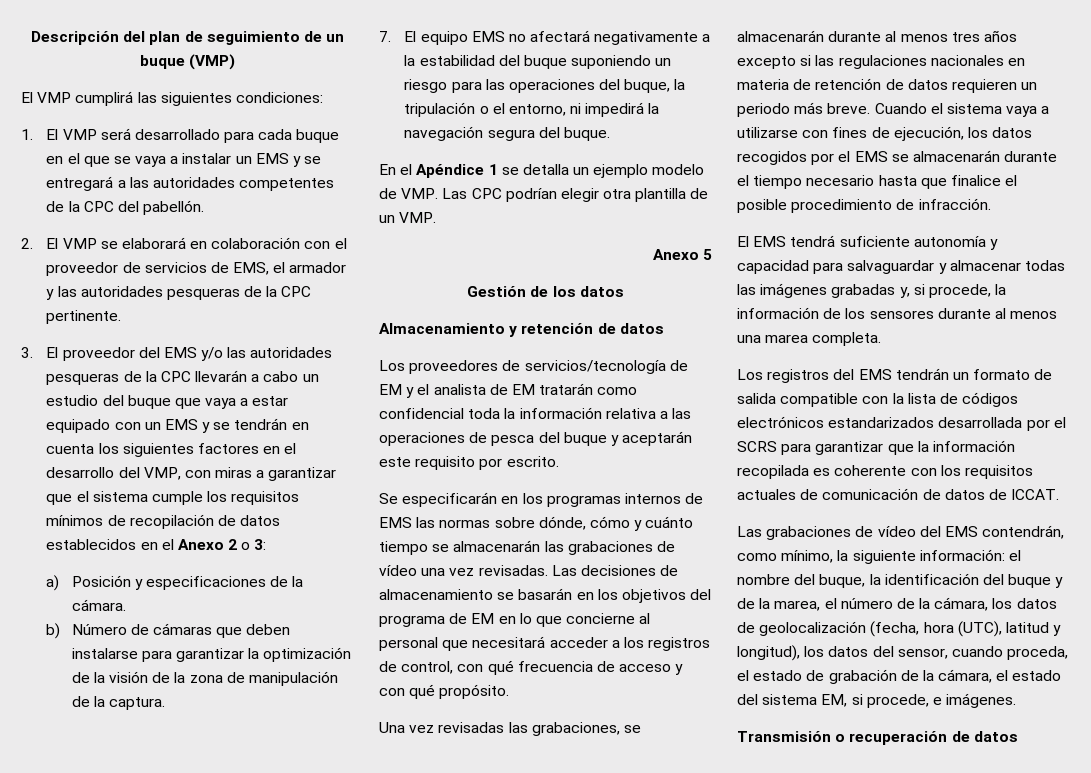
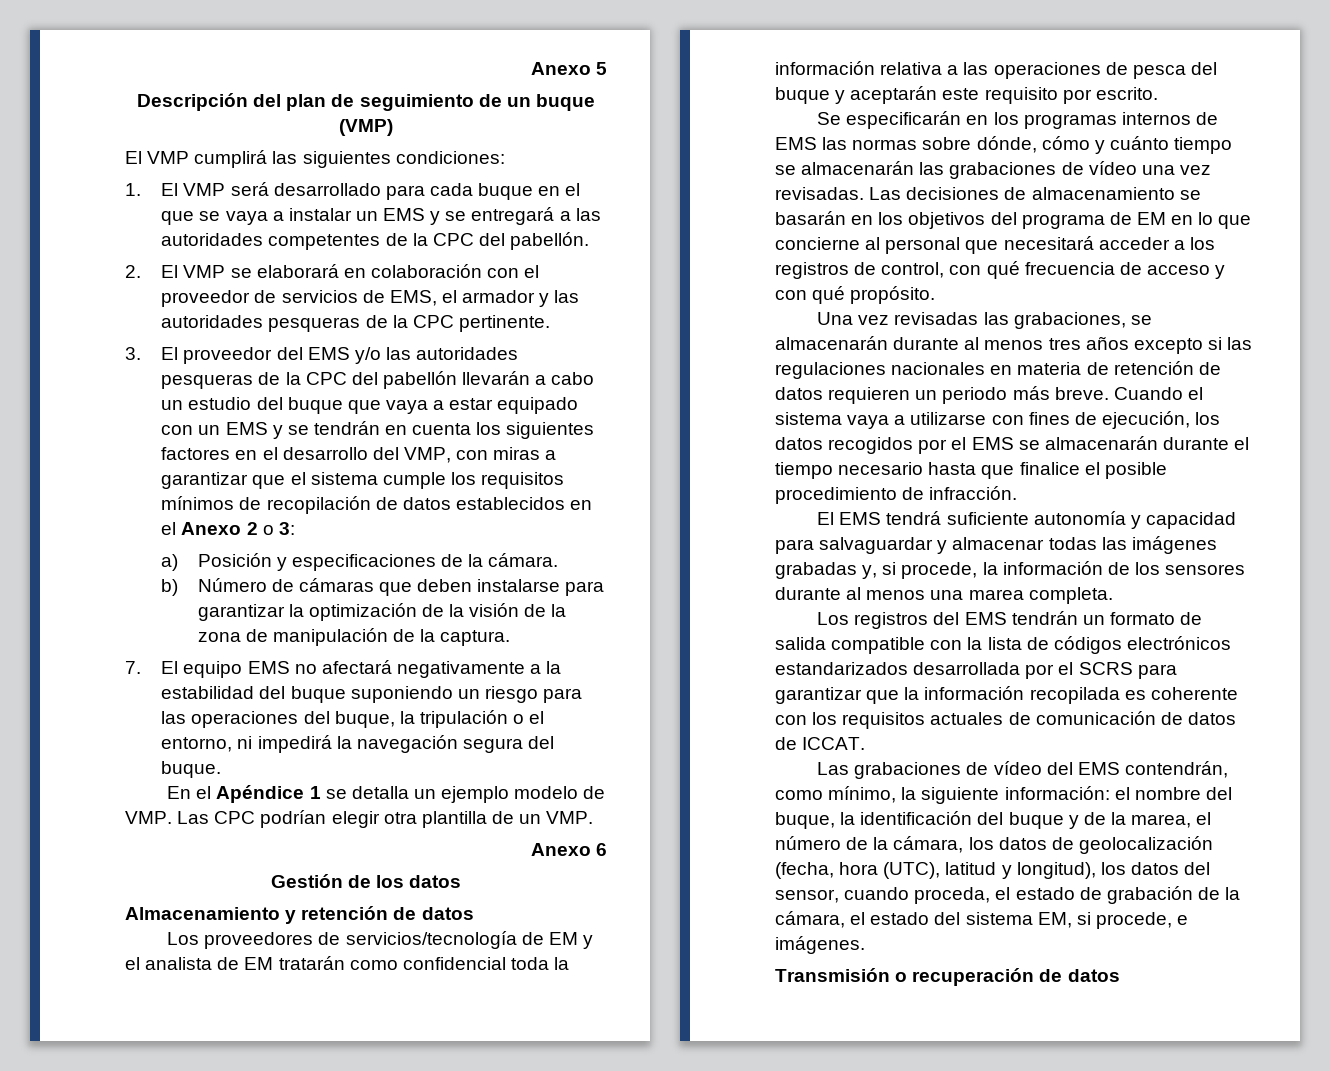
+ Anexo 5
- 3. El proveedor del EMS y/o las autoridades pesqueras de la CPC llevarán a cabo un estudio del buque que vaya a estar equipado con un EMS y se tendrán en cuenta los siguientes factores en el desarrollo del VMP, con miras a garantizar que el sistema cumple los requisitos mínimos de recopilación de datos establecidos en el Anexo 2 o 3:
+ 3. El proveedor del EMS y/o las autoridades pesqueras de la CPC del pabellón llevarán a cabo un estudio del buque que vaya a estar equipado con un EMS y se tendrán en cuenta los siguientes factores en el desarrollo del VMP, con miras a garantizar que el sistema cumple los requisitos mínimos de recopilación de datos establecidos en el Anexo 2 o 3:
- Anexo 5
+ Anexo 6

